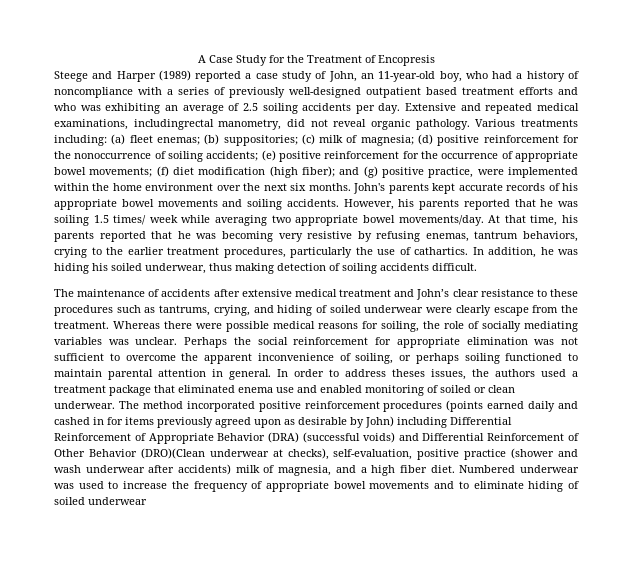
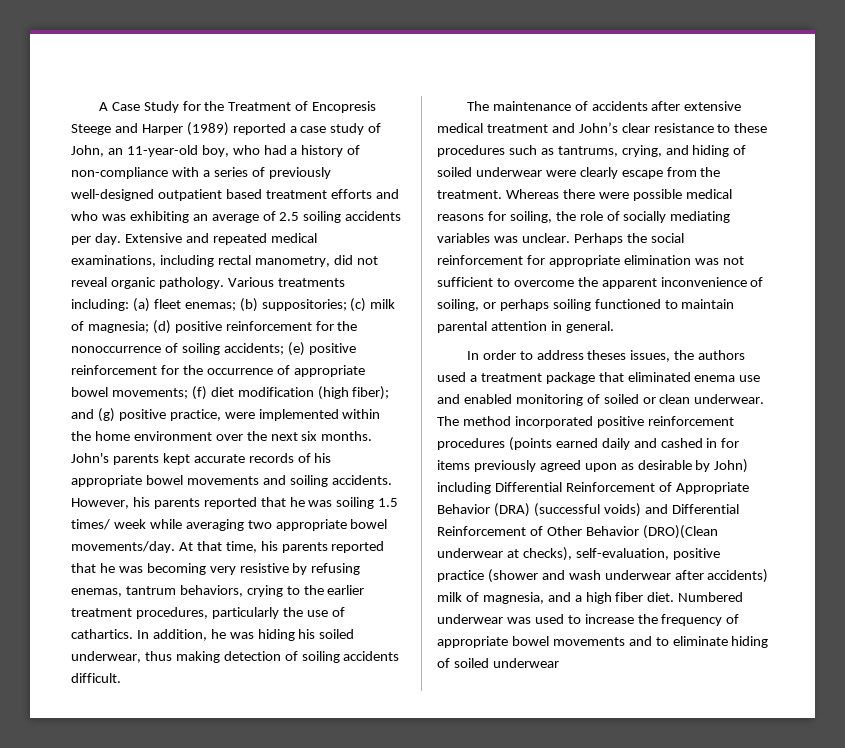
- Steege and Harper (1989) reported a case study of John, an 11-year-old boy, who had a history of noncompliance with a series of previously well-designed outpatient based treatment efforts and who was exhibiting an average of 2.5 soiling accidents per day.
+ Steege and Harper (1989) reported a case study of John, an 11-year-old boy, who had a history of non-compliance with a series of previously well-designed outpatient based treatment efforts and who was exhibiting an average of 2.5 soiling accidents per day.
- Extensive and repeated medical examinations, includingrectal manometry, did not reveal organic pathology.
+ Extensive and repeated medical examinations, including rectal manometry, did not reveal organic pathology.
- Perhaps the social reinforcement for appropriate elimination was not sufficient to overcome the apparent inconvenience of soiling, or perhaps soiling functioned to maintain parental attention in general. In order to address theses issues, the authors used a treatment package that eliminated enema use and enabled monitoring of soiled or clean underwear.
+ Perhaps the social reinforcement for appropriate elimination was not sufficient to overcome the apparent inconvenience of soiling, or perhaps soiling functioned to maintain parental attention in general.
+ In order to address theses issues, the authors used a treatment package that eliminated enema use and enabled monitoring of soiled or clean underwear.

